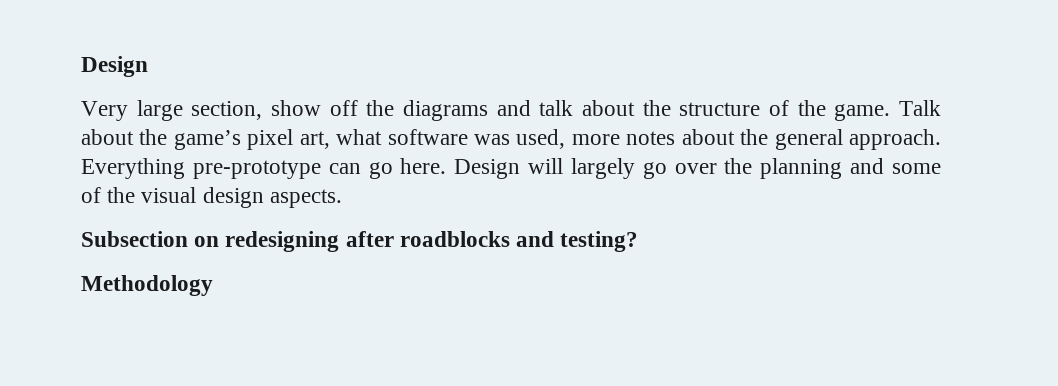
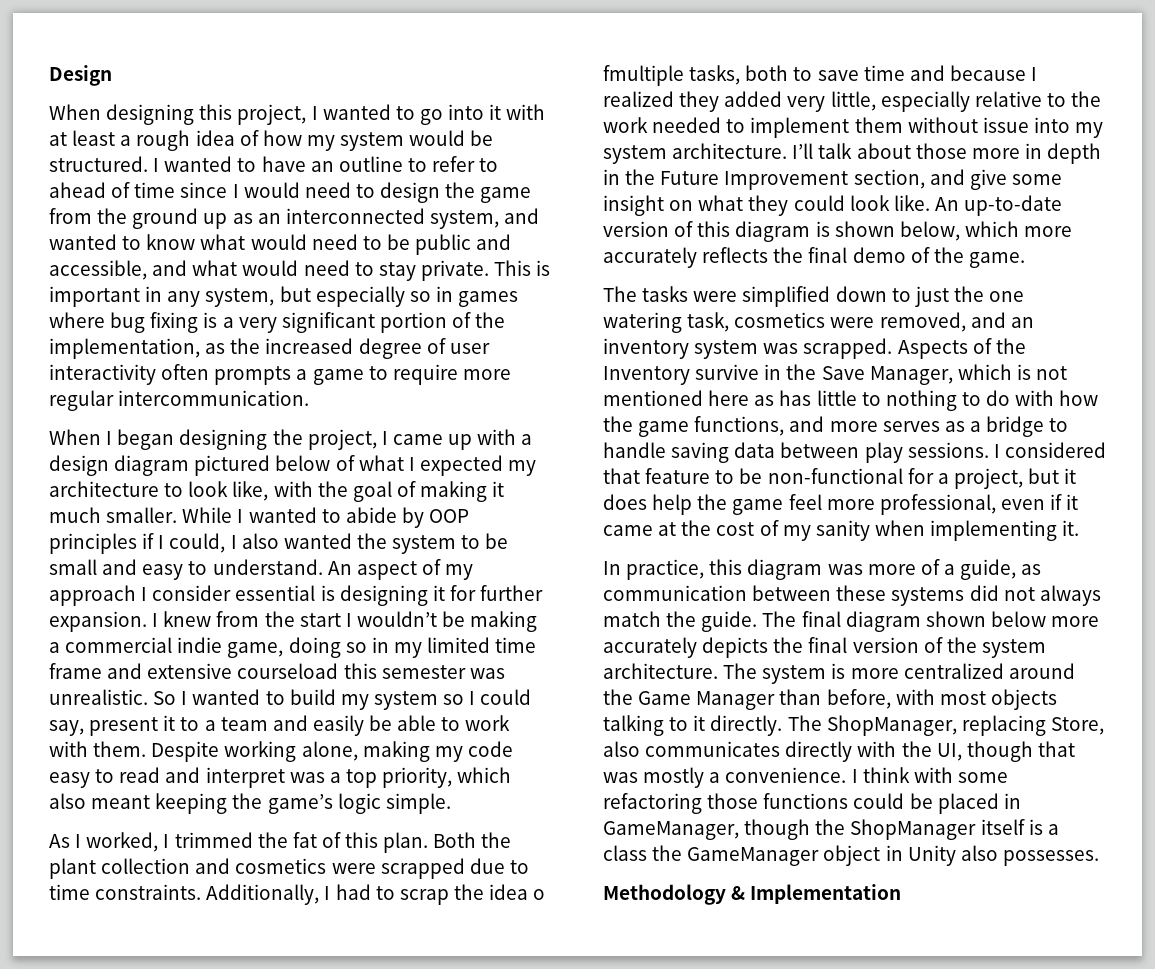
- Very large section, show off the diagrams and talk about the structure of the game. Talk about the game’s pixel art, what software was used, more notes about the general approach. Everything pre-prototype can go here. Design will largely go over the planning and some of the visual design aspects.
- Subsection on redesigning after roadblocks and testing?
+ When designing this project, I wanted to go into it with at least a rough idea of how my system would be structured. I wanted to have an outline to refer to ahead of time since I would need to design the game from the ground up as an interconnected system, and wanted to know what would need to be public and accessible, and what would need to stay private. This is important in any system, but especially so in games where bug fixing is a very significant portion of the implementation, as the increased degree of user interactivity often prompts a game to require more regular intercommunication.
+ When I began designing the project, I came up with a design diagram pictured below of what I expected my architecture to look like, with the goal of making it much smaller. While I wanted to abide by OOP principles if I could, I also wanted the system to be small and easy to understand. An aspect of my approach I consider essential is designing it for further expansion. I knew from the start I wouldn’t be making a commercial indie game, doing so in my limited time frame and extensive courseload this semester was unrealistic. So I wanted to build my system so I could say, present it to a team and easily be able to work with them. Despite working alone, making my code easy to read and interpret was a top priority, which also meant keeping the game’s logic simple.
+ As I worked, I trimmed the fat of this plan. Both the plant collection and cosmetics were scrapped due to time constraints. Additionally, I had to scrap the idea o fmultiple tasks, both to save time and because I realized they added very little, especially relative to the work needed to implement them without issue into my system architecture. I’ll talk about those more in depth in the Future Improvement section, and give some insight on what they could look like. An up-to-date version of this diagram is shown below, which more accurately reflects the final demo of the game.
+ The tasks were simplified down to just the one watering task, cosmetics were removed, and an inventory system was scrapped. Aspects of the Inventory survive in the Save Manager, which is not mentioned here as has little to nothing to do with how the game functions, and more serves as a bridge to handle saving data between play sessions. I considered that feature to be non-functional for a project, but it does help the game feel more professional, even if it came at the cost of my sanity when implementing it.
+ In practice, this diagram was more of a guide, as communication between these systems did not always match the guide. The final diagram shown below more accurately depicts the final version of the system architecture. The system is more centralized around the Game Manager than before, with most objects talking to it directly. The ShopManager, replacing Store, also communicates directly with the UI, though that was mostly a convenience. I think with some refactoring those functions could be placed in GameManager, though the ShopManager itself is a class the GameManager object in Unity also possesses.
- Methodology
+ Methodology & Implementation

